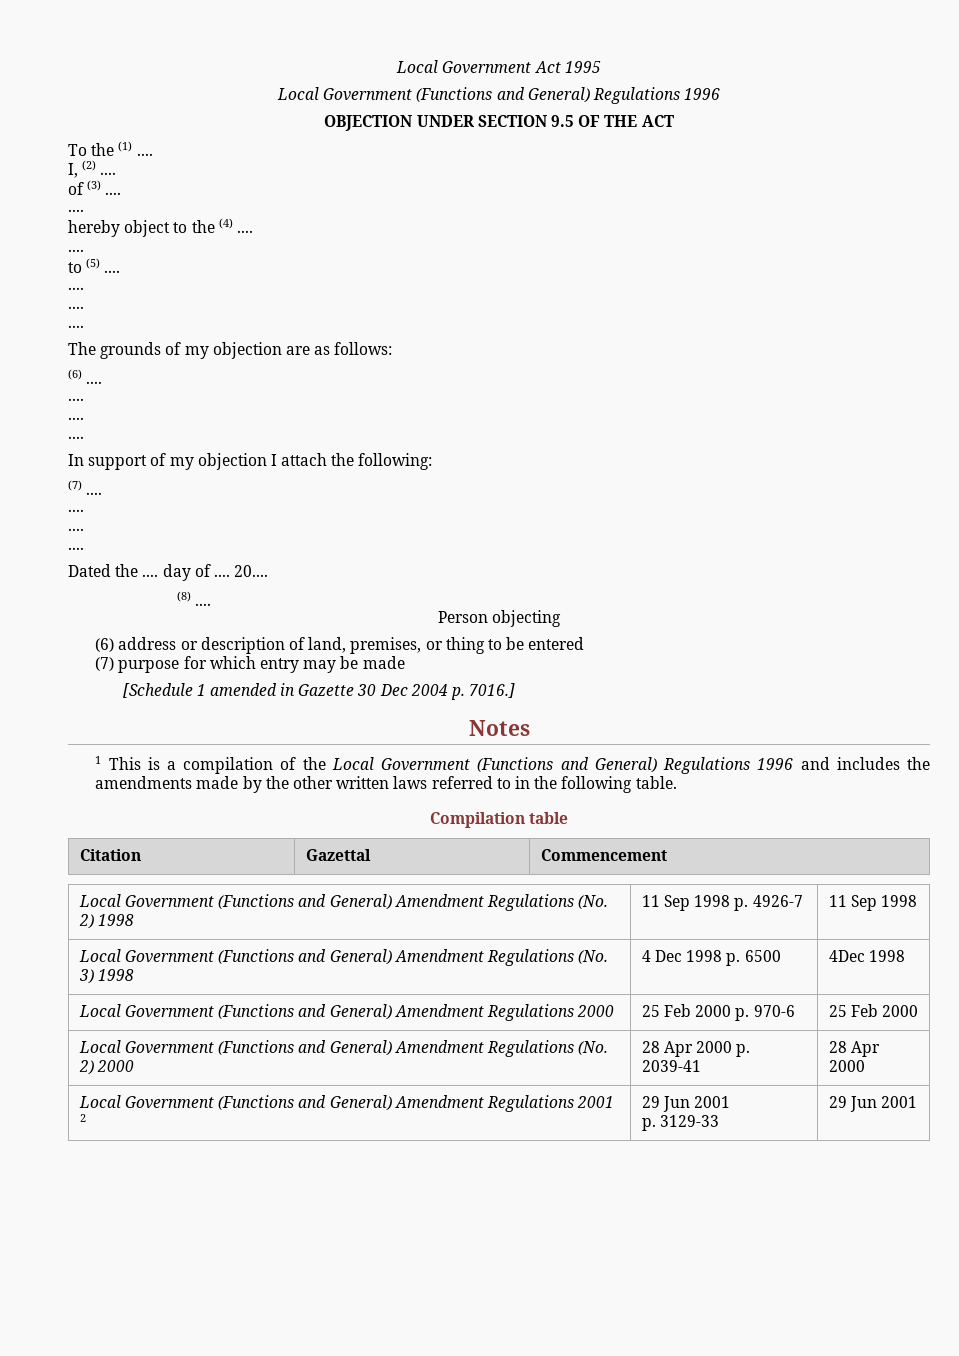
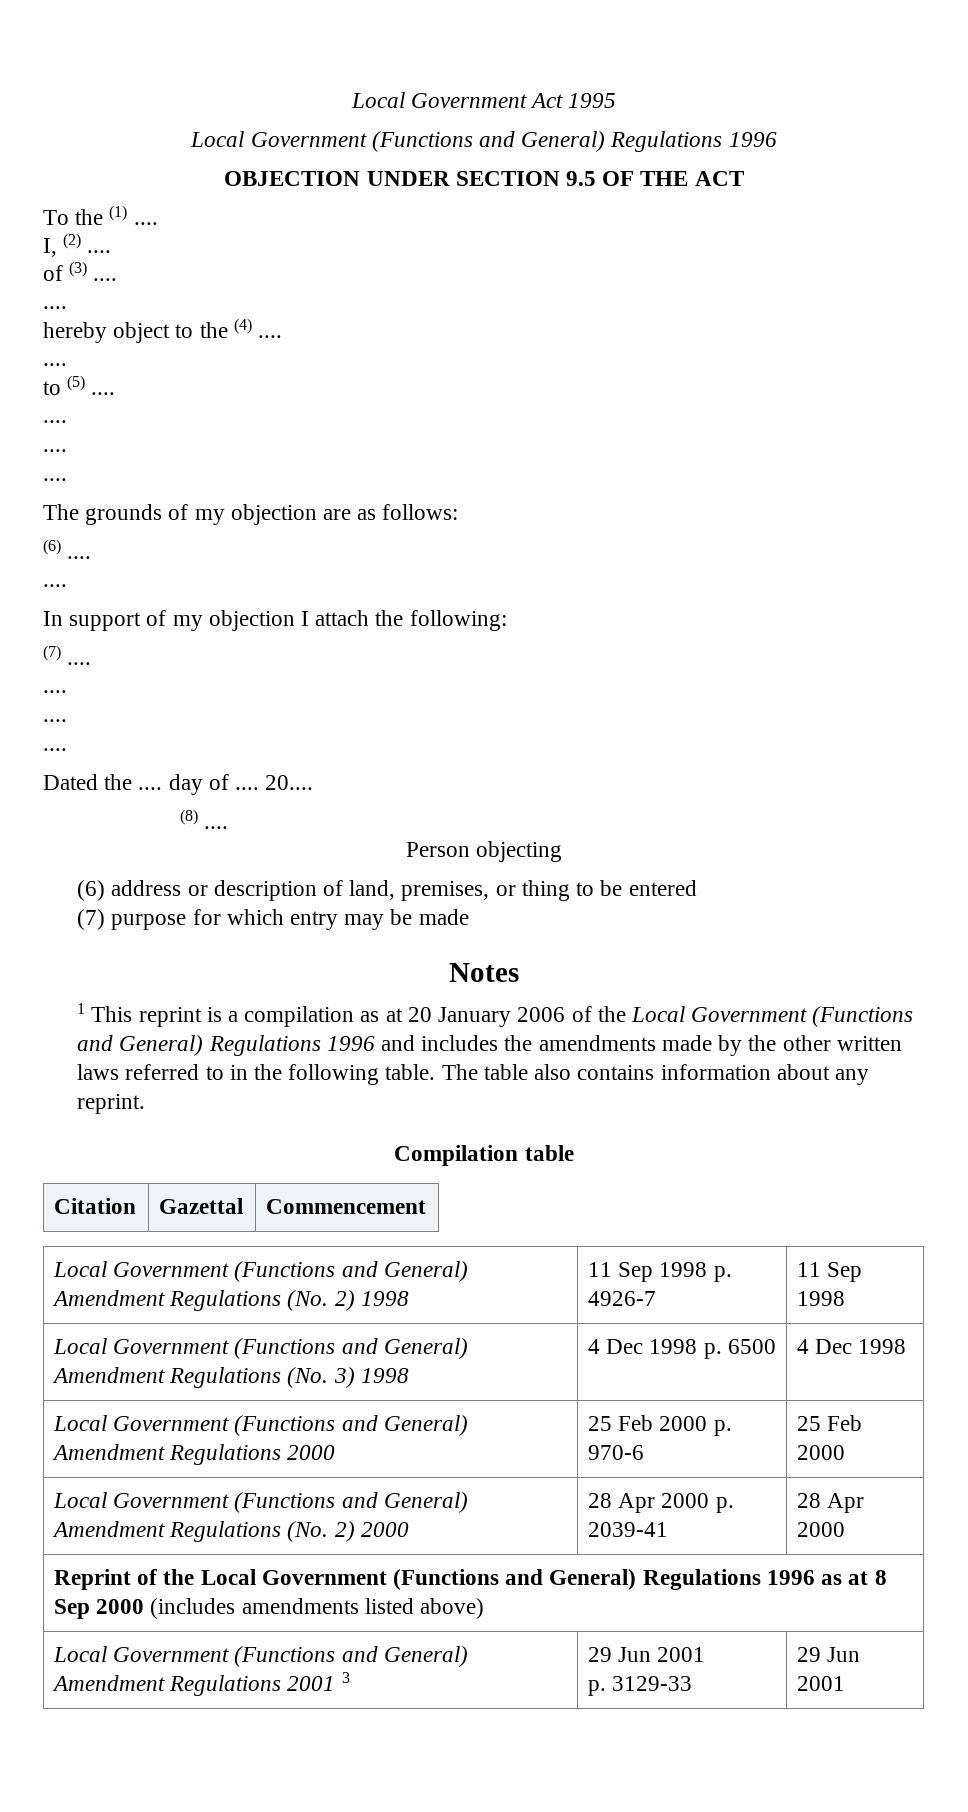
  (6) ....
- ....
- ....
- [Schedule 1 amended in Gazette 30 Dec 2004 p. 7016.]
- 1 This is a compilation of the Local Government (Functions and General) Regulations 1996 and includes the amendments made by the other written laws referred to in the following table.
+ 1 This reprint is a compilation as at 20 January 2006 of the Local Government (Functions and General) Regulations 1996 and includes the amendments made by the other written laws referred to in the following table. The table also contains information about any reprint.
- Local Government (Functions and General) Amendment Regulations (No. 3) 1998 | 4 Dec 1998 p. 6500 | 4Dec 1998
+ Local Government (Functions and General) Amendment Regulations (No. 3) 1998 | 4 Dec 1998 p. 6500 | 4 Dec 1998
+ Reprint of the Local Government (Functions and General) Regulations 1996 as at 8 Sep 2000 (includes amendments listed above)
- Local Government (Functions and General) Amendment Regulations 2001 2 | 29 Jun 2001
+ Local Government (Functions and General) Amendment Regulations 2001 3 | 29 Jun 2001

